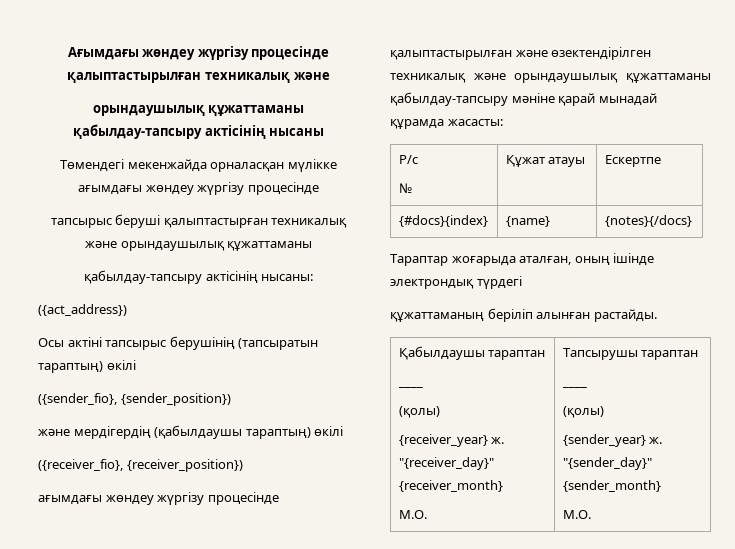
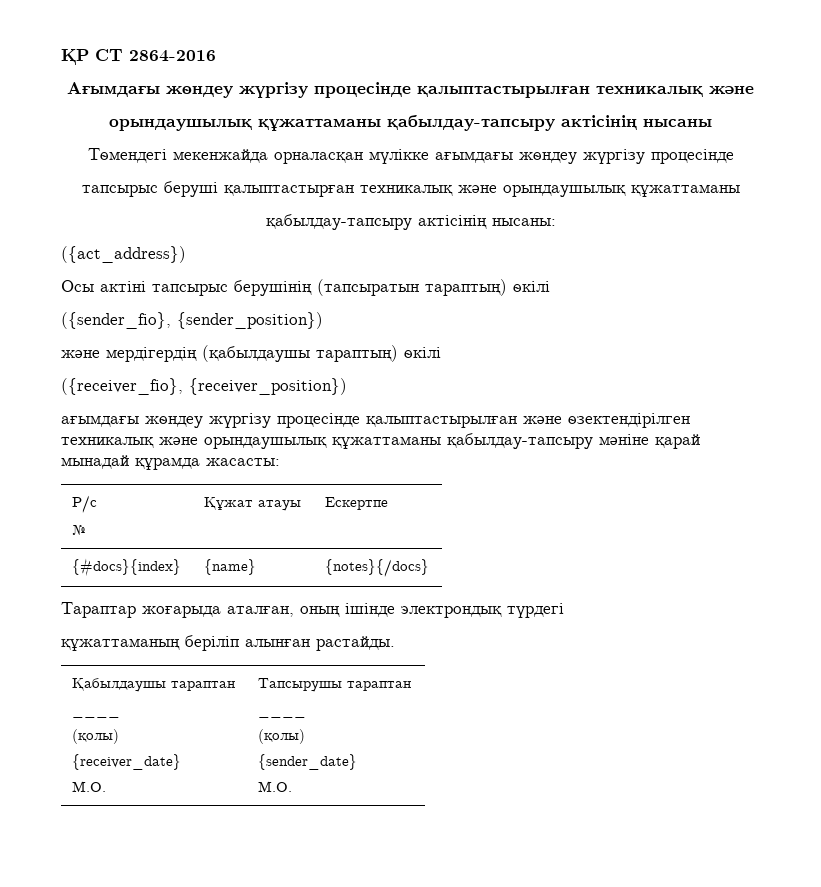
+ ҚР СТ 2864-2016
  Қабылдаушы тараптан
  ____
  (қолы)
- {receiver_year} ж. "{receiver_day}" {receiver_month}
+ {receiver_date}
  М.О. | Тапсырушы тараптан
  ____
  (қолы)
- {sender_year} ж. "{sender_day}" {sender_month}
+ {sender_date}

